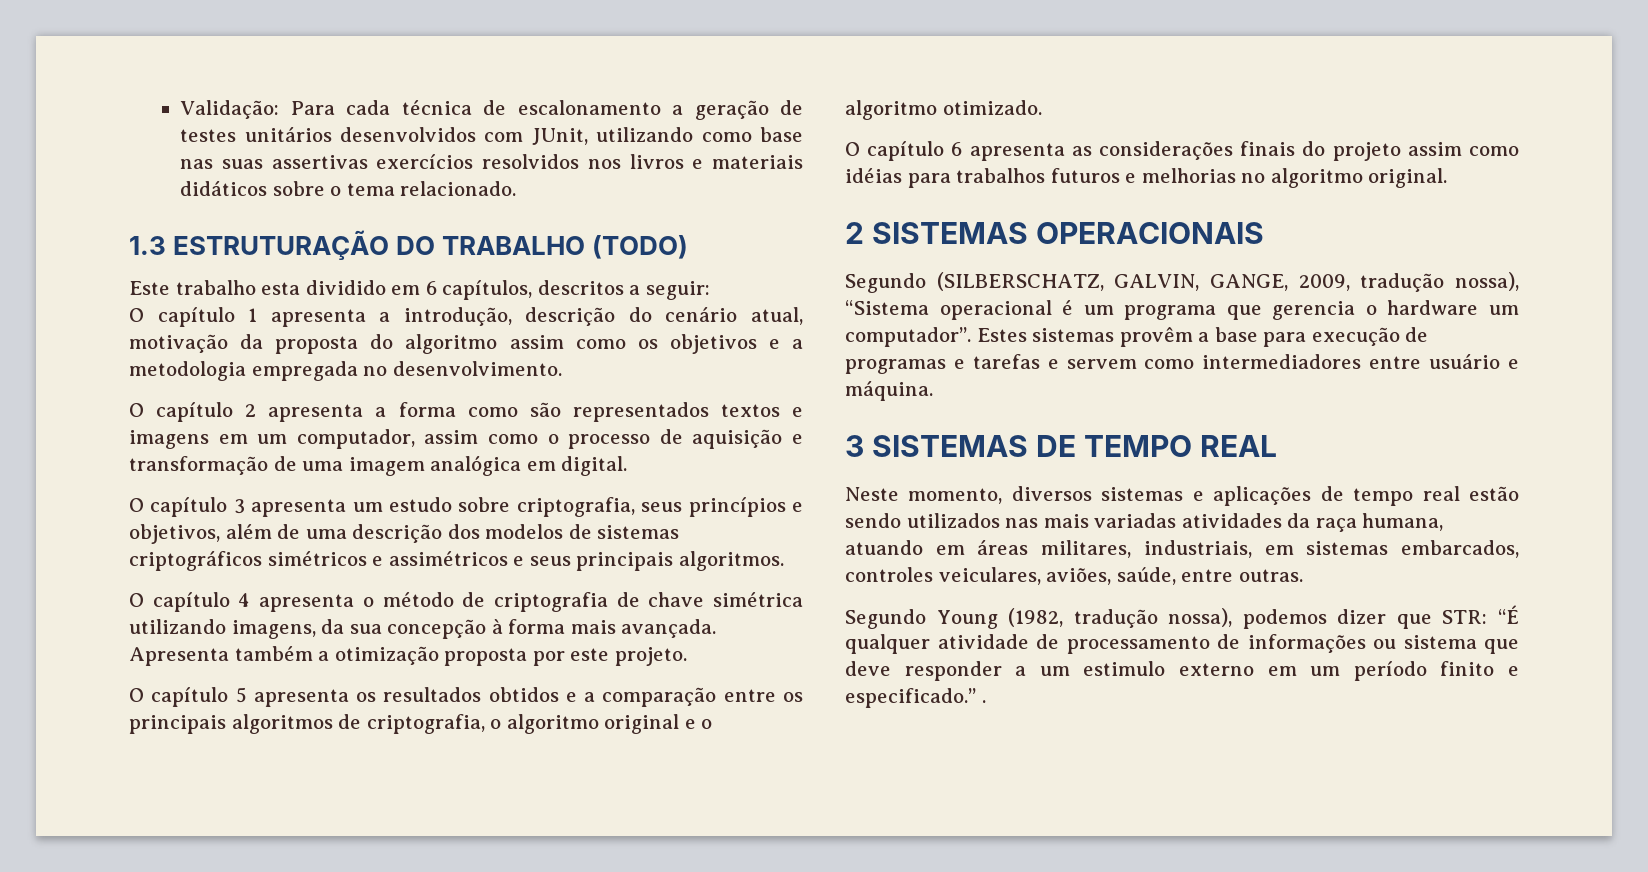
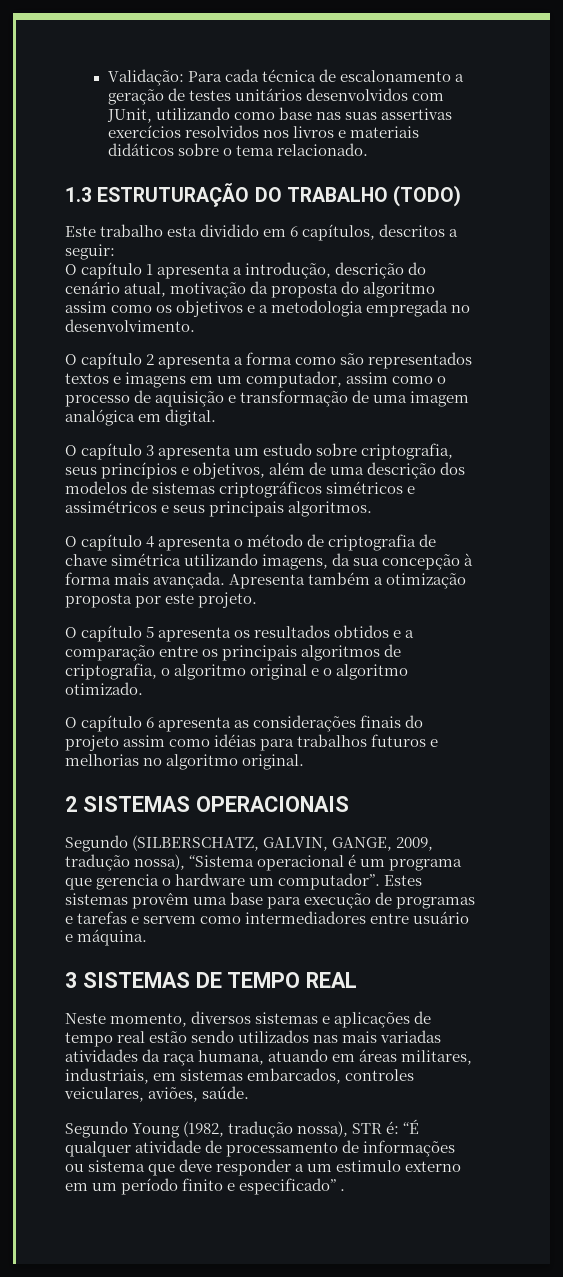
- Estes sistemas provêm a base para execução de programas e tarefas e servem como intermediadores entre usuário e máquina.
+ Estes sistemas provêm uma base para execução de programas e tarefas e servem como intermediadores entre usuário e máquina.
- Neste momento, diversos sistemas e aplicações de tempo real estão sendo utilizados nas mais variadas atividades da raça humana, atuando em áreas militares, industriais, em sistemas embarcados, controles veiculares, aviões, saúde, entre outras.
+ Neste momento, diversos sistemas e aplicações de tempo real estão sendo utilizados nas mais variadas atividades da raça humana, atuando em áreas militares, industriais, em sistemas embarcados, controles veiculares, aviões, saúde.
- Segundo Young (1982, tradução nossa), podemos dizer que STR: “É qualquer atividade de processamento de informações ou sistema que deve responder a um estimulo externo em um período finito e especificado.” .
+ Segundo Young (1982, tradução nossa), STR é: “É qualquer atividade de processamento de informações ou sistema que deve responder a um estimulo externo em um período finito e especificado” .

